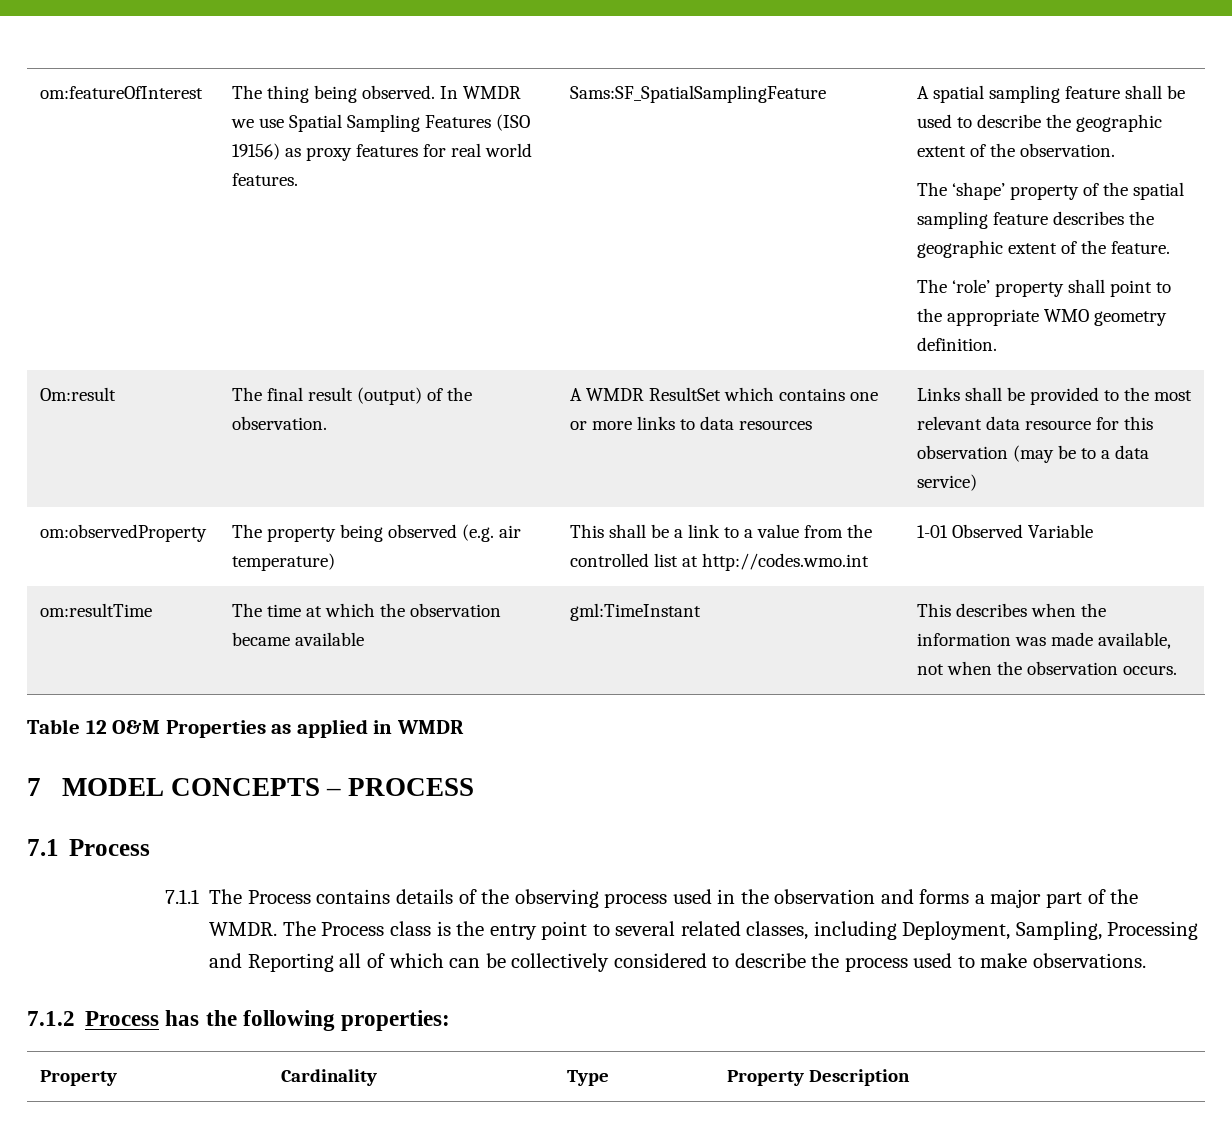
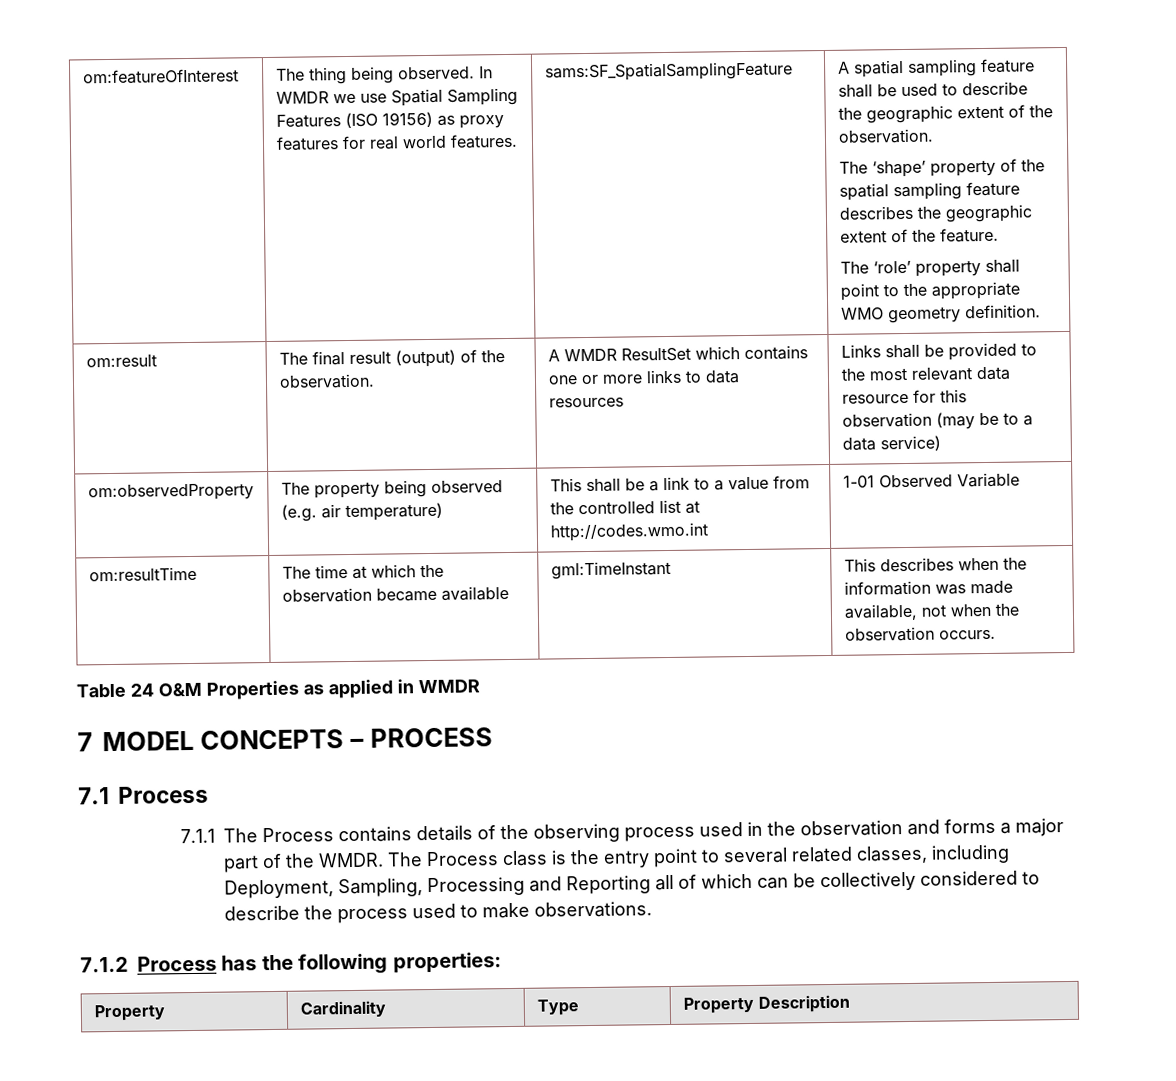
- Sams:SF_SpatialSamplingFeature
+ sams:SF_SpatialSamplingFeature
- Om:result | The final result (output) of the observation. | A WMDR ResultSet which contains one or more links to data resources | Links shall be provided to the most relevant data resource for this observation (may be to a data service)
+ om:result | The final result (output) of the observation. | A WMDR ResultSet which contains one or more links to data resources | Links shall be provided to the most relevant data resource for this observation (may be to a data service)
- Table 12 O&M Properties as applied in WMDR
+ Table 24 O&M Properties as applied in WMDR

